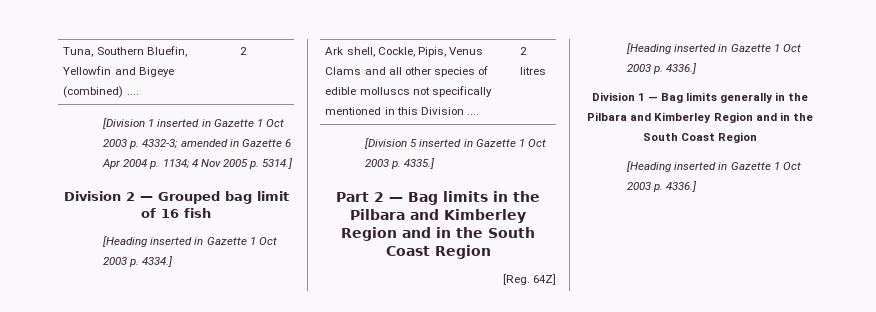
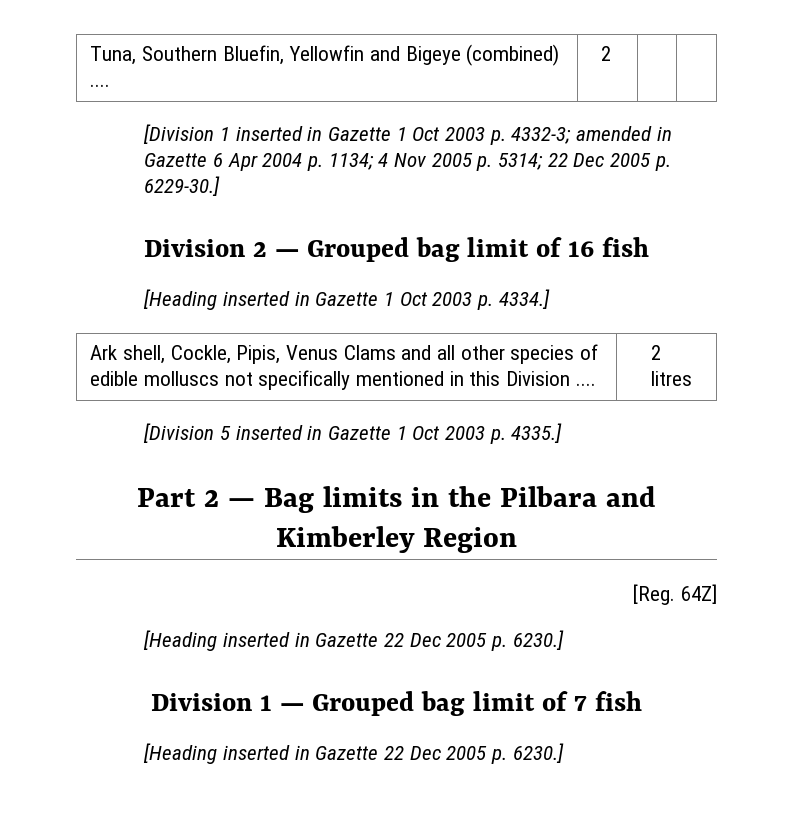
- [Division 1 inserted in Gazette 1 Oct 2003 p. 4332-3; amended in Gazette 6 Apr 2004 p. 1134; 4 Nov 2005 p. 5314.]
+ [Division 1 inserted in Gazette 1 Oct 2003 p. 4332-3; amended in Gazette 6 Apr 2004 p. 1134; 4 Nov 2005 p. 5314; 22 Dec 2005 p. 6229-30.]
- Part 2 — Bag limits in the Pilbara and Kimberley Region and in the South Coast Region
+ Part 2 — Bag limits in the Pilbara and Kimberley Region
  [Reg. 64Z]
- [Heading inserted in Gazette 1 Oct 2003 p. 4336.]
- Division 1 — Bag limits generally in the Pilbara and Kimberley Region and in the South Coast Region
- [Heading inserted in Gazette 1 Oct 2003 p. 4336.]
+ [Heading inserted in Gazette 22 Dec 2005 p. 6230.]
+ Division 1 — Grouped bag limit of 7 fish
+ [Heading inserted in Gazette 22 Dec 2005 p. 6230.]

